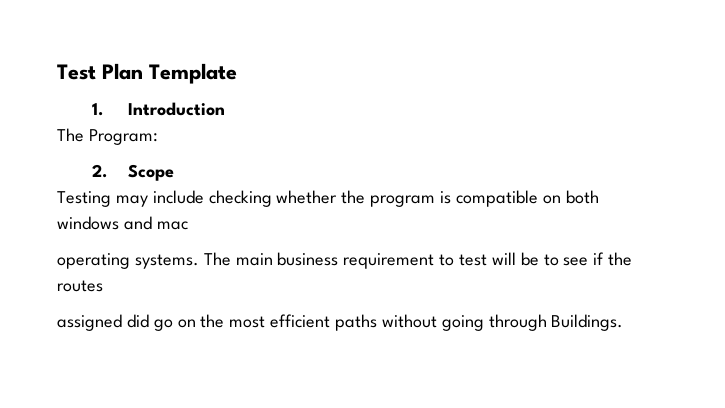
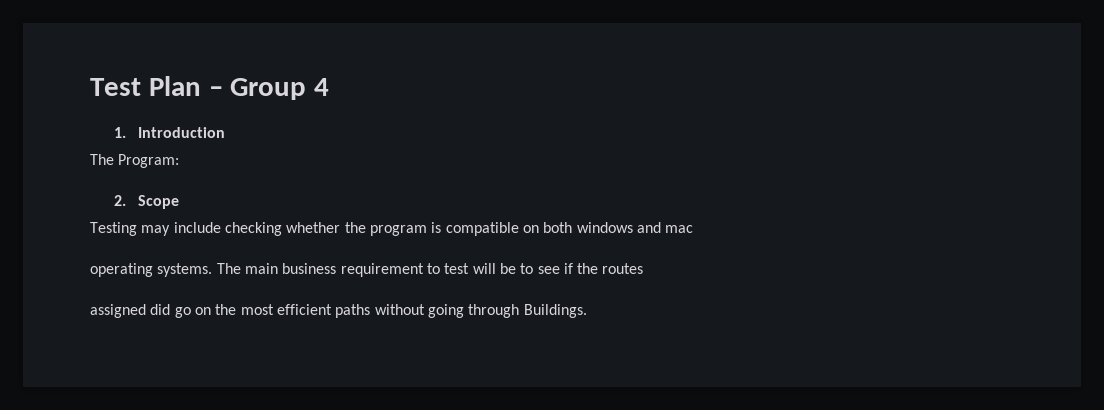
- Test Plan Template
+ Test Plan – Group 4

